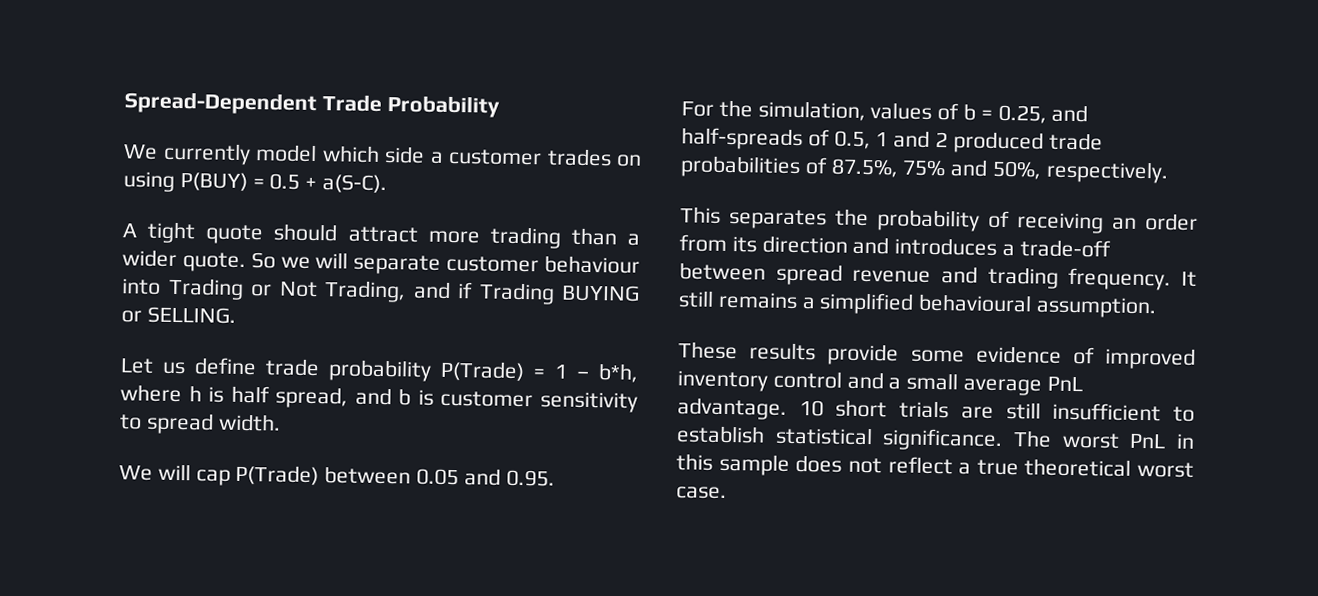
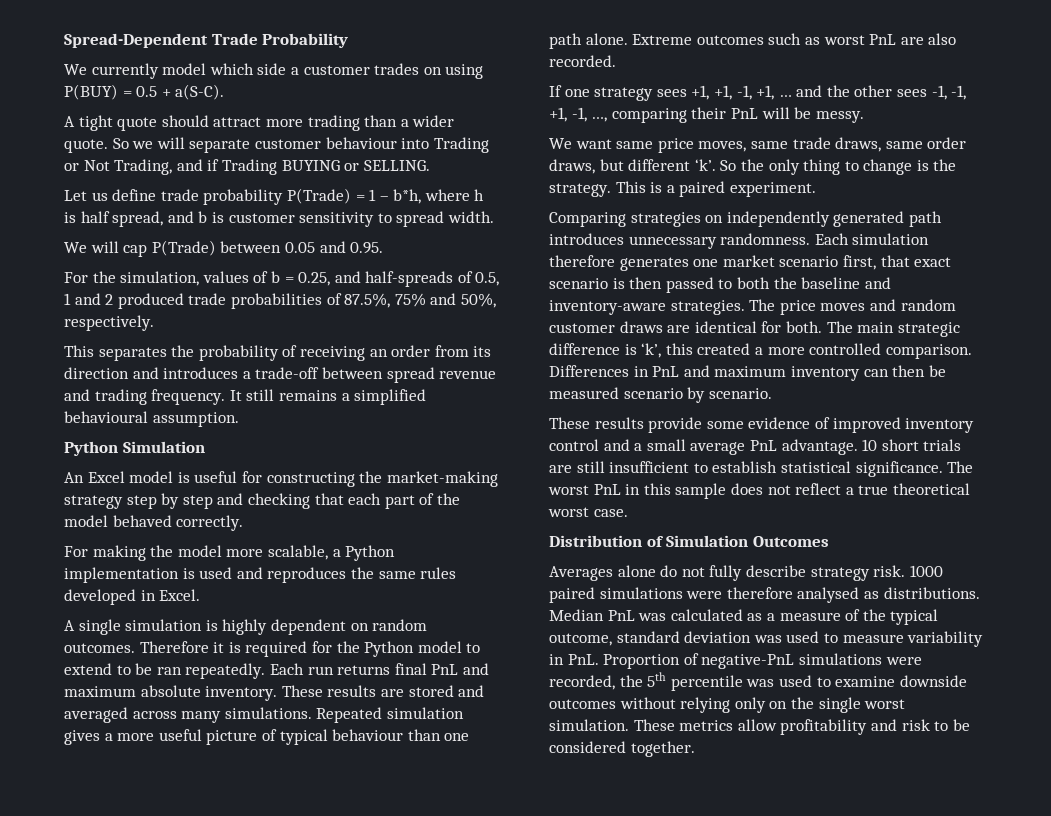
+ Python Simulation
+ An Excel model is useful for constructing the market-making strategy step by step and checking that each part of the model behaved correctly.
+ For making the model more scalable, a Python implementation is used and reproduces the same rules developed in Excel.
+ A single simulation is highly dependent on random outcomes. Therefore it is required for the Python model to extend to be ran repeatedly. Each run returns final PnL and maximum absolute inventory. These results are stored and averaged across many simulations. Repeated simulation gives a more useful picture of typical behaviour than one path alone. Extreme outcomes such as worst PnL are also recorded.
+ If one strategy sees +1, +1, -1, +1, … and the other sees -1, -1, +1, -1, …, comparing their PnL will be messy.
+ We want same price moves, same trade draws, same order draws, but different ‘k’. So the only thing to change is the strategy. This is a paired experiment.
+ Comparing strategies on independently generated path introduces unnecessary randomness. Each simulation therefore generates one market scenario first, that exact scenario is then passed to both the baseline and inventory-aware strategies. The price moves and random customer draws are identical for both. The main strategic difference is ‘k’, this created a more controlled comparison. Differences in PnL and maximum inventory can then be measured scenario by scenario.
+ Distribution of Simulation Outcomes
+ Averages alone do not fully describe strategy risk. 1000 paired simulations were therefore analysed as distributions. Median PnL was calculated as a measure of the typical outcome, standard deviation was used to measure variability in PnL. Proportion of negative-PnL simulations were recorded, the 5th percentile was used to examine downside outcomes without relying only on the single worst simulation. These metrics allow profitability and risk to be considered together.

